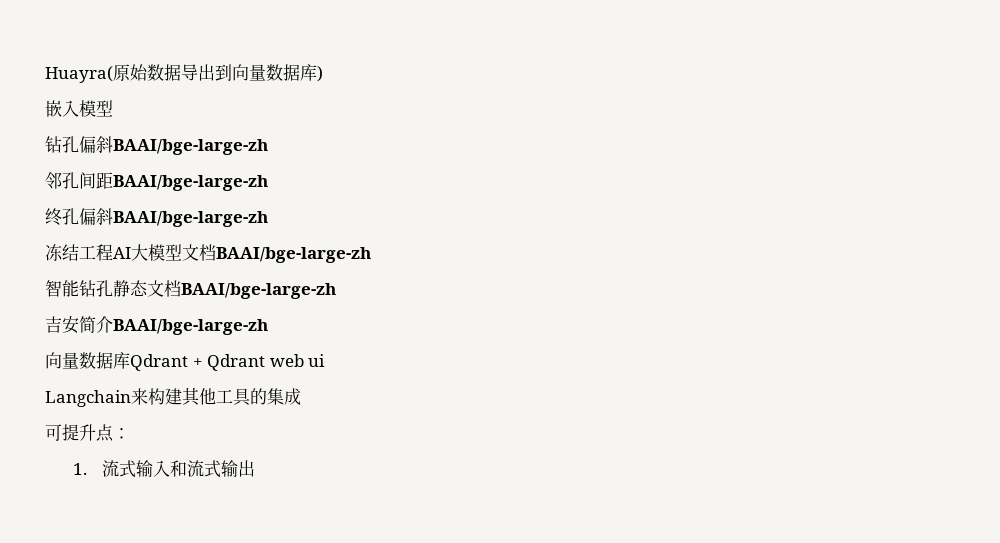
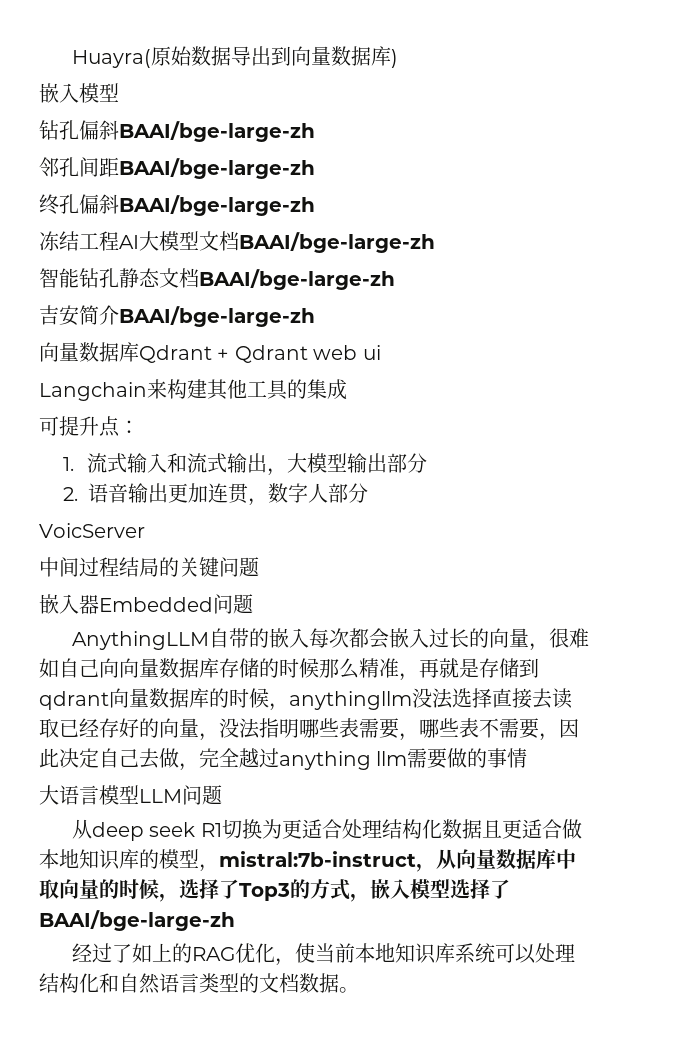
- 1.流式输入和流式输出
+ 1.流式输入和流式输出，大模型输出部分
+ 2.语音输出更加连贯，数字人部分
+ VoicServer
+ 中间过程结局的关键问题
+ 嵌入器Embedded问题
+ AnythingLLM自带的嵌入每次都会嵌入过长的向量，很难如自己向向量数据库存储的时候那么精准，再就是存储到qdrant向量数据库的时候，anythingllm没法选择直接去读取已经存好的向量，没法指明哪些表需要，哪些表不需要，因此决定自己去做，完全越过anything llm需要做的事情
+ 大语言模型LLM问题
+ 从deep seek R1切换为更适合处理结构化数据且更适合做本地知识库的模型，mistral:7b-instruct，从向量数据库中取向量的时候，选择了Top3的方式，嵌入模型选择了BAAI/bge-large-zh
+ 经过了如上的RAG优化，使当前本地知识库系统可以处理结构化和自然语言类型的文档数据。

